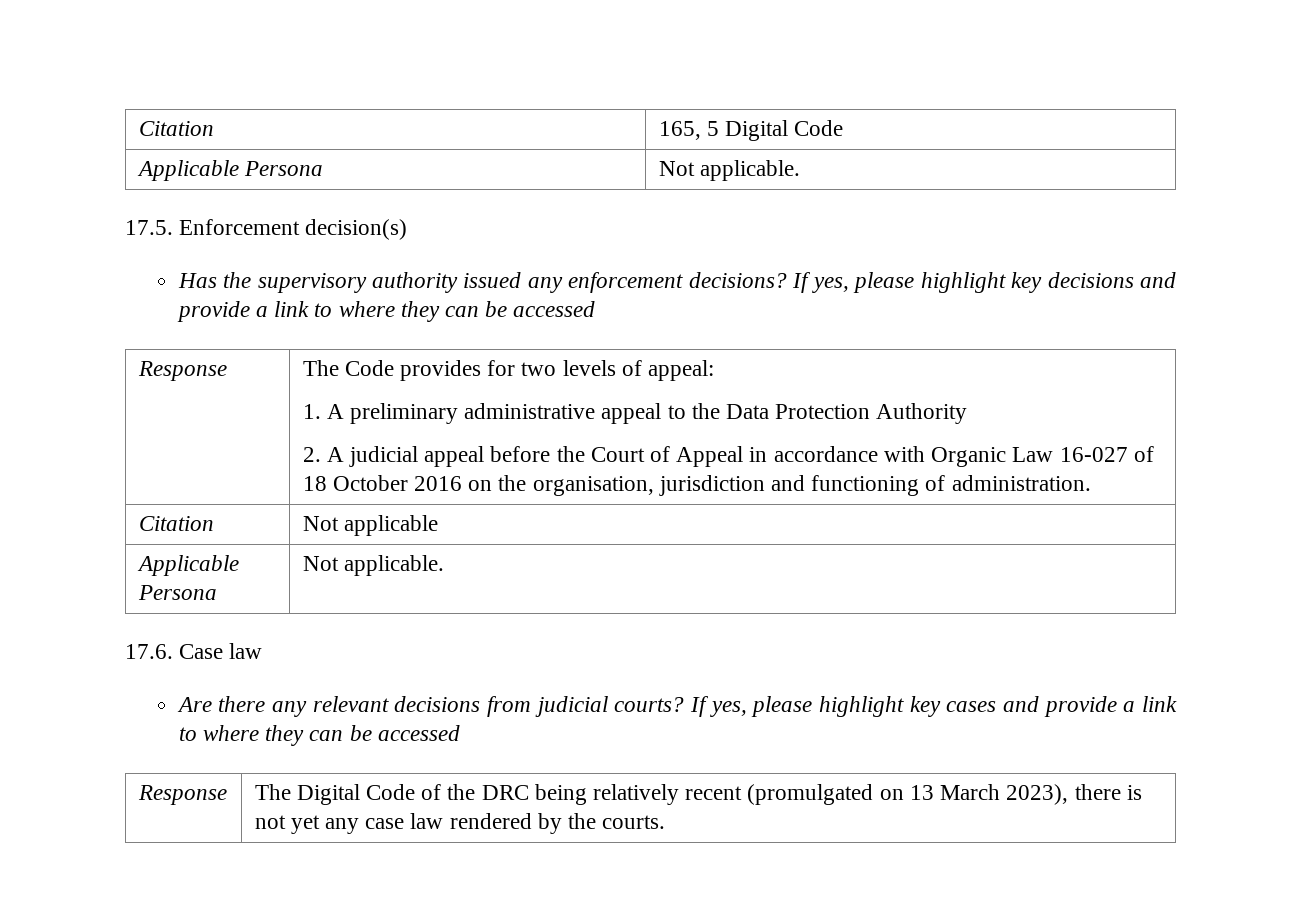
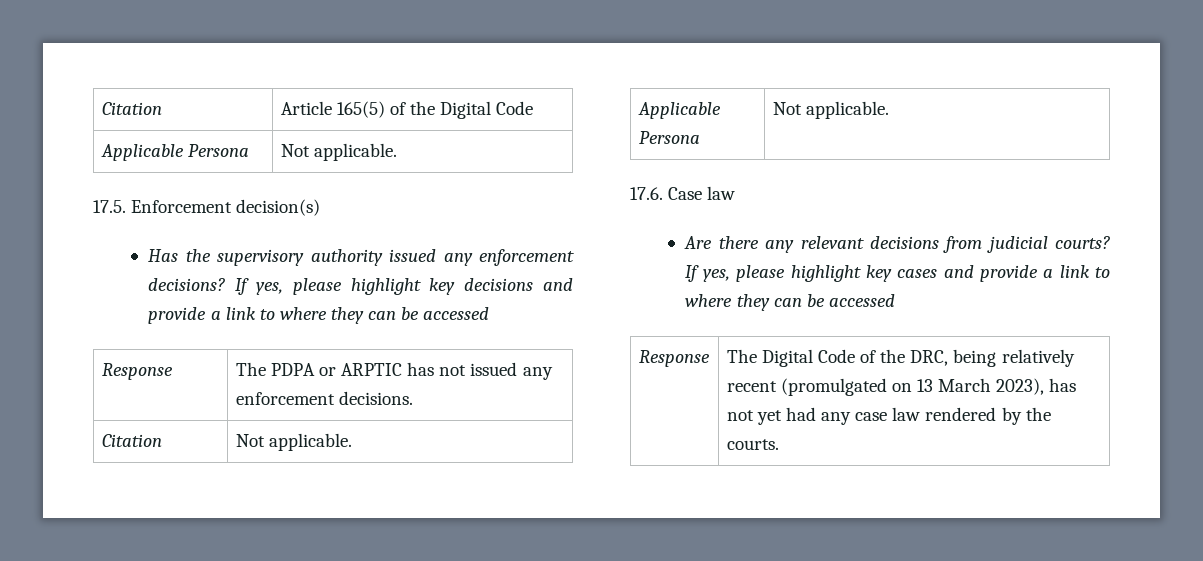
- Citation | 165, 5 Digital Code
+ Citation | Article 165(5) of the Digital Code
- The Code provides for two levels of appeal:
- 1. A preliminary administrative appeal to the Data Protection Authority
- 2. A judicial appeal before the Court of Appeal in accordance with Organic Law 16-027 of 18 October 2016 on the organisation, jurisdiction and functioning of administration.
+ The PDPA or ARPTIC has not issued any enforcement decisions.
- Citation | Not applicable
+ Citation | Not applicable.
- Response | The Digital Code of the DRC being relatively recent (promulgated on 13 March 2023), there is not yet any case law rendered by the courts.
+ Response | The Digital Code of the DRC, being relatively recent (promulgated on 13 March 2023), has not yet had any case law rendered by the courts.

